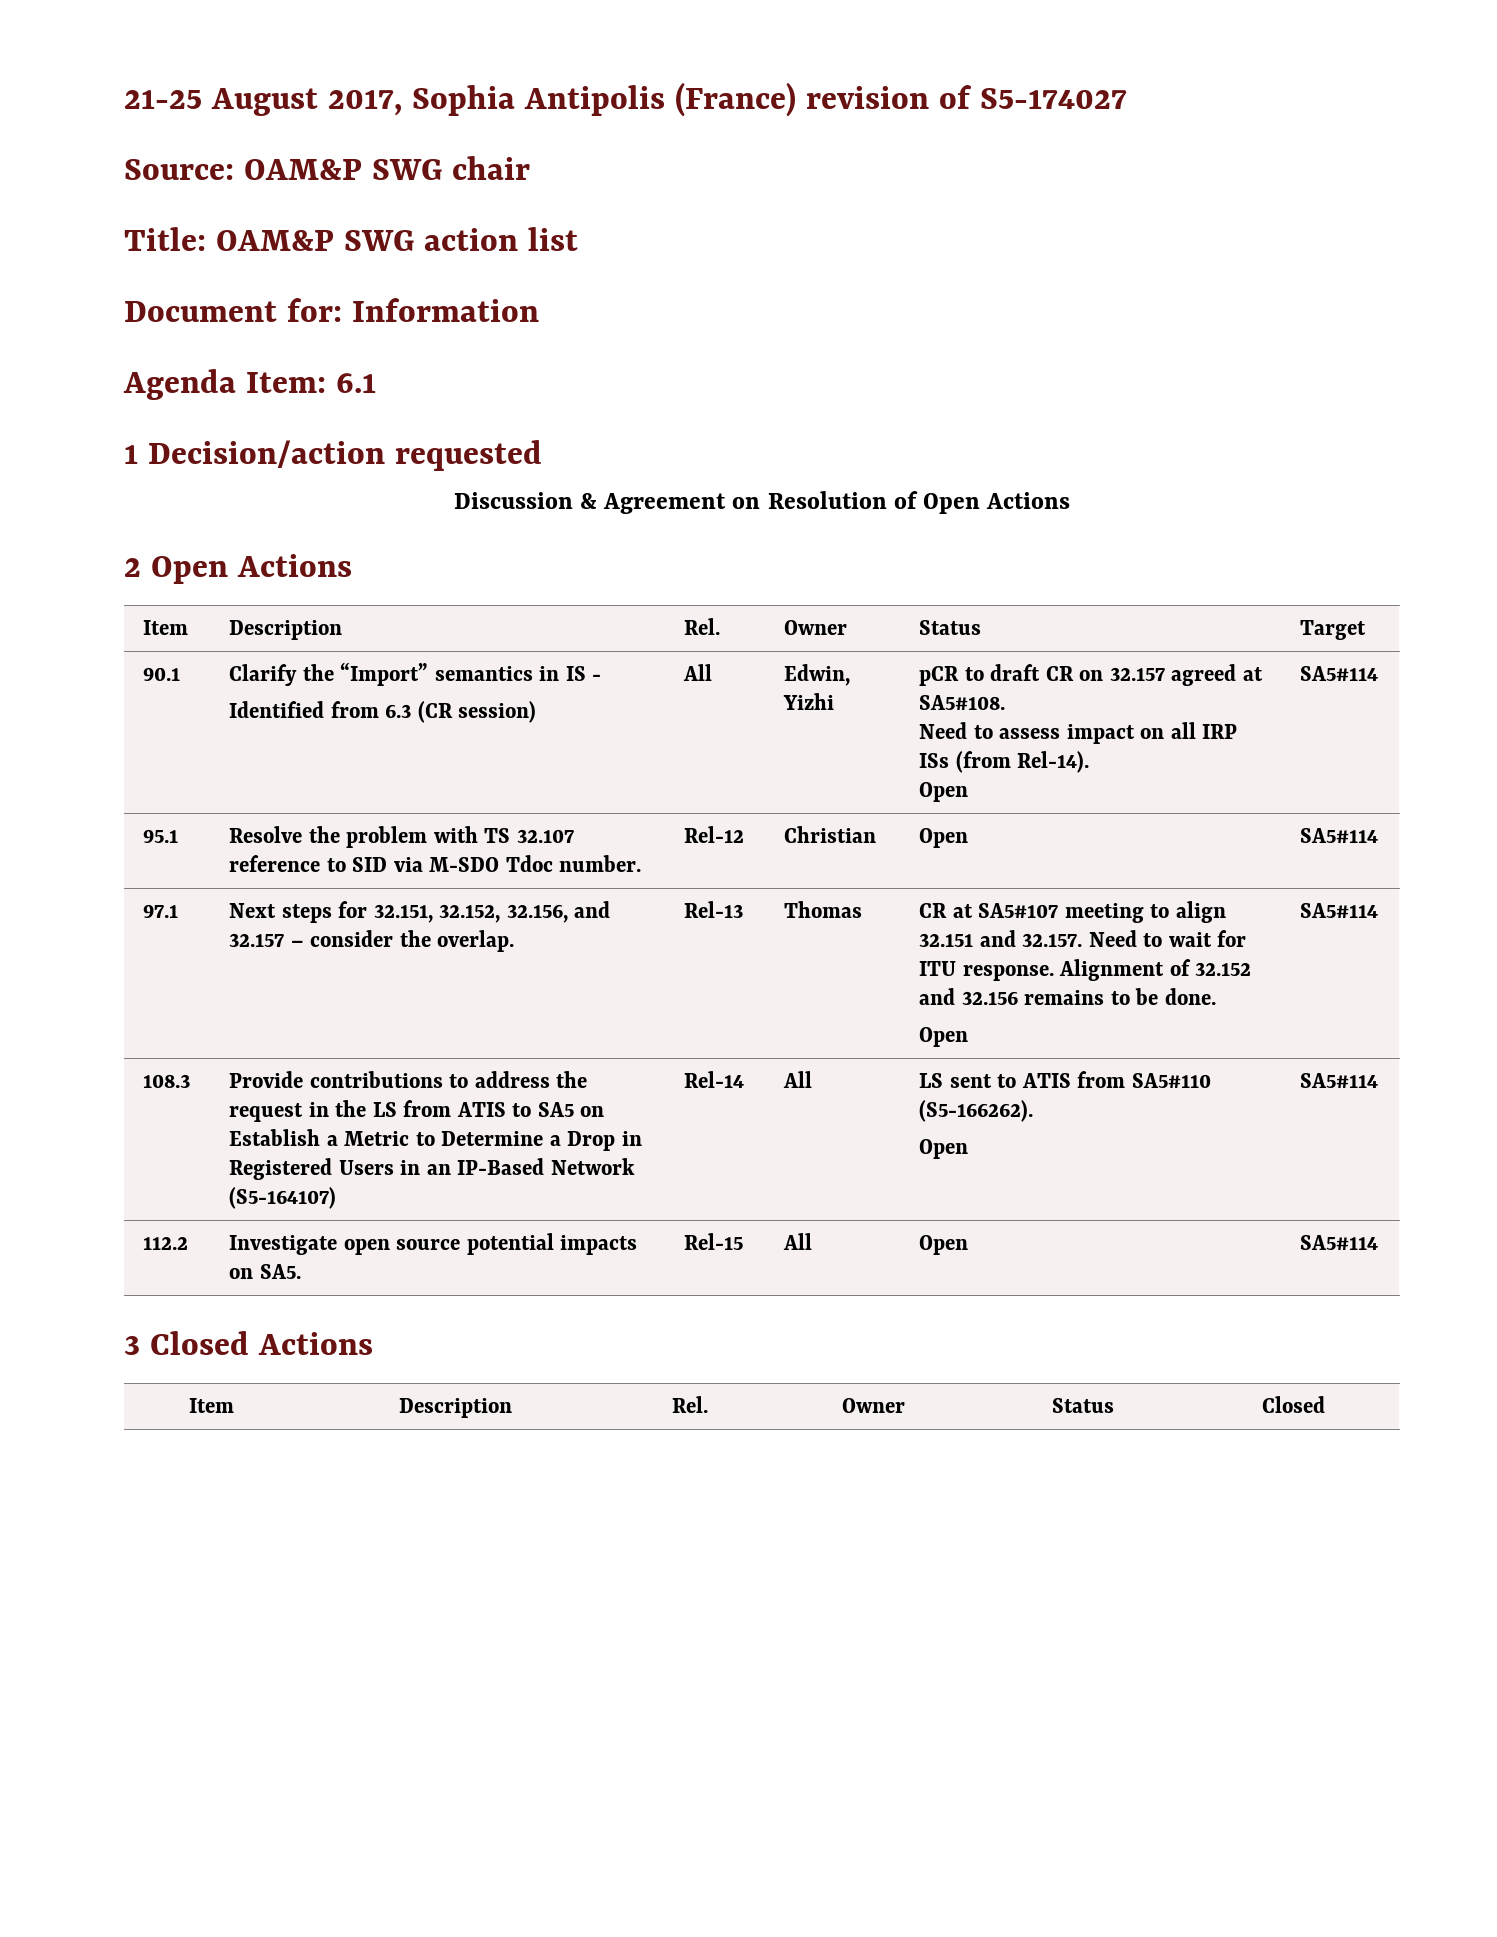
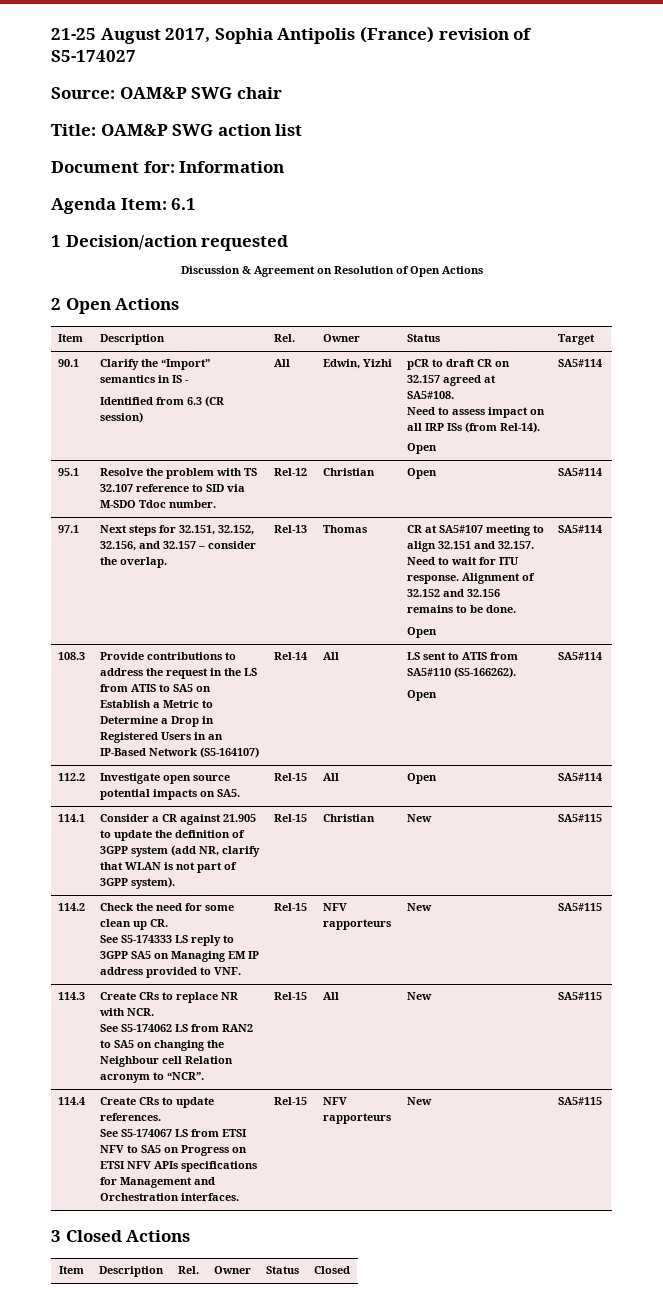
+ 114.1 | Consider a CR against 21.905 to update the definition of 3GPP system (add NR, clarify that WLAN is not part of 3GPP system). | Rel-15 | Christian | New | SA5#115
+ 114.2 | Check the need for some clean up CR.
+ See S5-174333 LS reply to 3GPP SA5 on Managing EM IP address provided to VNF. | Rel-15 | NFV rapporteurs | New | SA5#115
+ 114.3 | Create CRs to replace NR with NCR.
+ See S5-174062 LS from RAN2 to SA5 on changing the Neighbour cell Relation acronym to “NCR”. | Rel-15 | All | New | SA5#115
+ 114.4 | Create CRs to update references.
+ See S5-174067 LS from ETSI NFV to SA5 on Progress on ETSI NFV APIs specifications for Management and Orchestration interfaces. | Rel-15 | NFV rapporteurs | New | SA5#115

